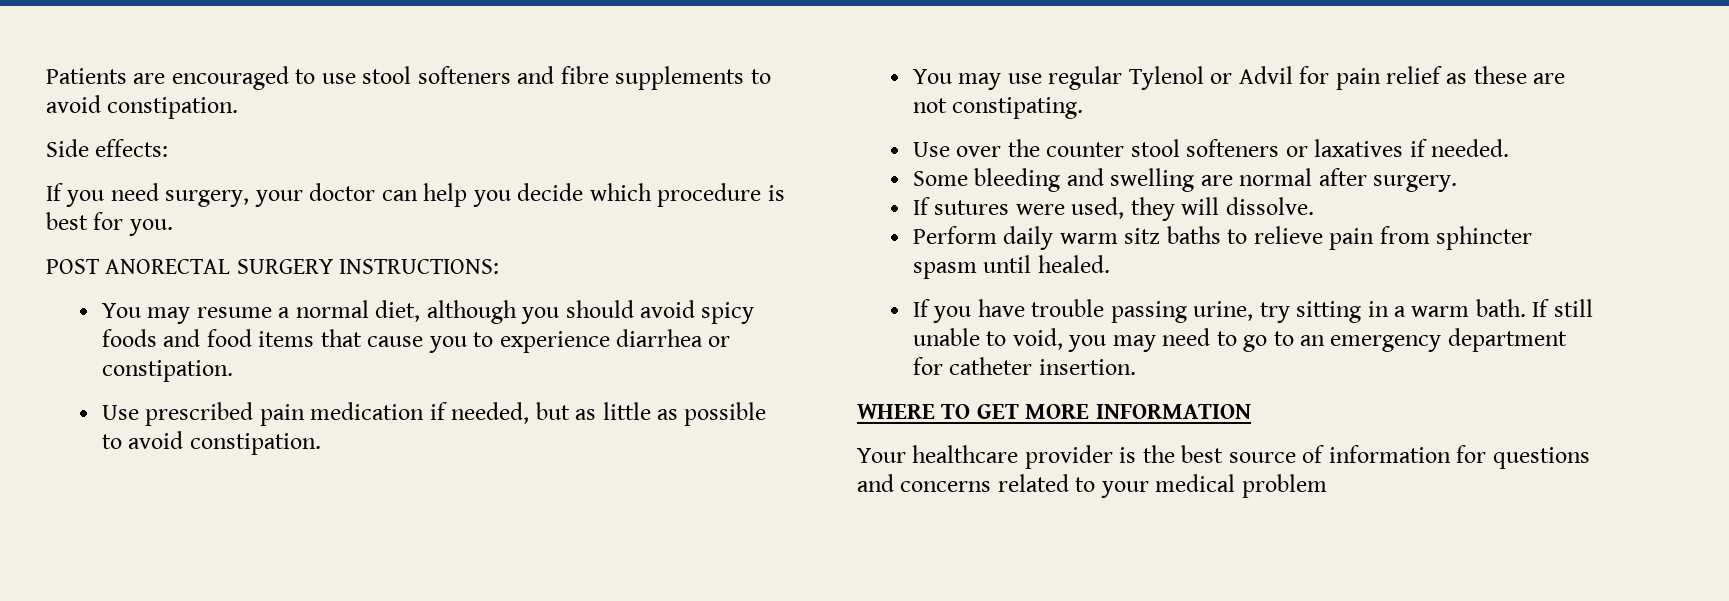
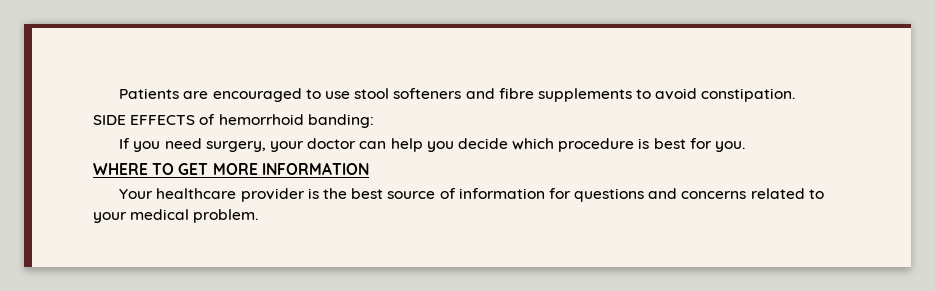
- Side effects:
+ SIDE EFFECTS of hemorrhoid banding:
- POST ANORECTAL SURGERY INSTRUCTIONS:
- You may resume a normal diet, although you should avoid spicy foods and food items that cause you to experience diarrhea or constipation.
- Use prescribed pain medication if needed, but as little as possible to avoid constipation.
- You may use regular Tylenol or Advil for pain relief as these are not constipating.
- Use over the counter stool softeners or laxatives if needed.
- Some bleeding and swelling are normal after surgery.
- If sutures were used, they will dissolve.
- Perform daily warm sitz baths to relieve pain from sphincter spasm until healed.
- If you have trouble passing urine, try sitting in a warm bath. If still unable to void, you may need to go to an emergency department for catheter insertion.
- Your healthcare provider is the best source of information for questions and concerns related to your medical problem
+ Your healthcare provider is the best source of information for questions and concerns related to your medical problem.

